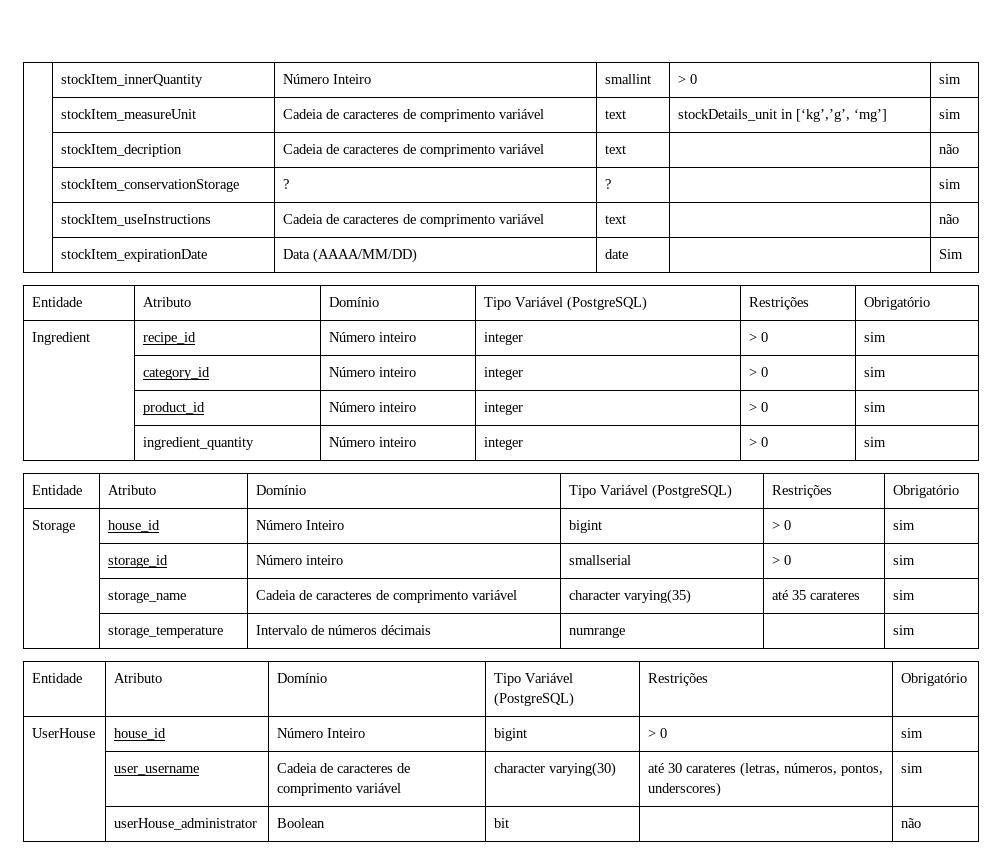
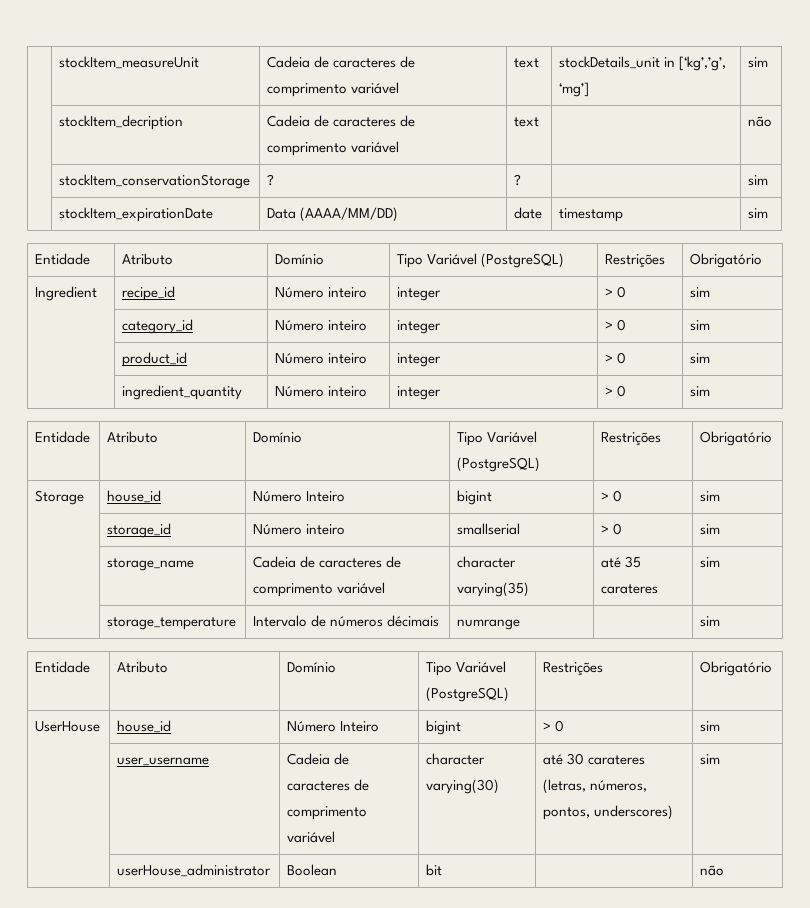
- | stockItem_innerQuantity | Número Inteiro | smallint | > 0 | sim
- | stockItem_useInstructions | Cadeia de caracteres de comprimento variável | text | | não
- | stockItem_expirationDate | Data (AAAA/MM/DD) | date | | Sim
+ | stockItem_expirationDate | Data (AAAA/MM/DD) | date | timestamp | sim

